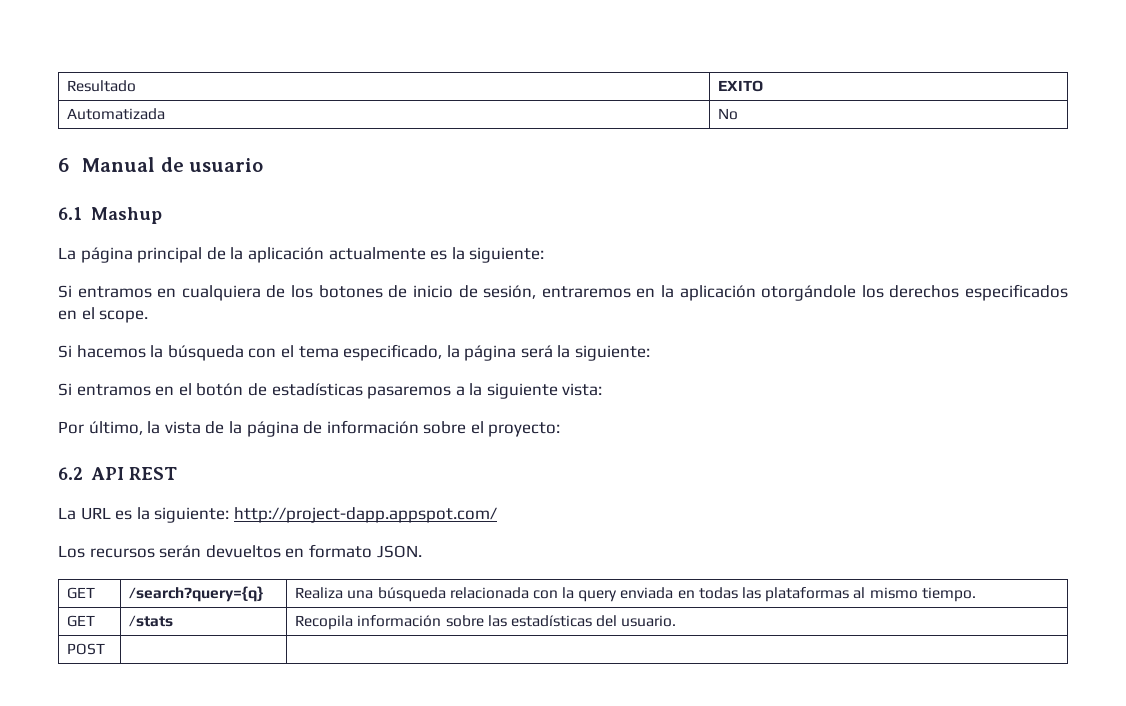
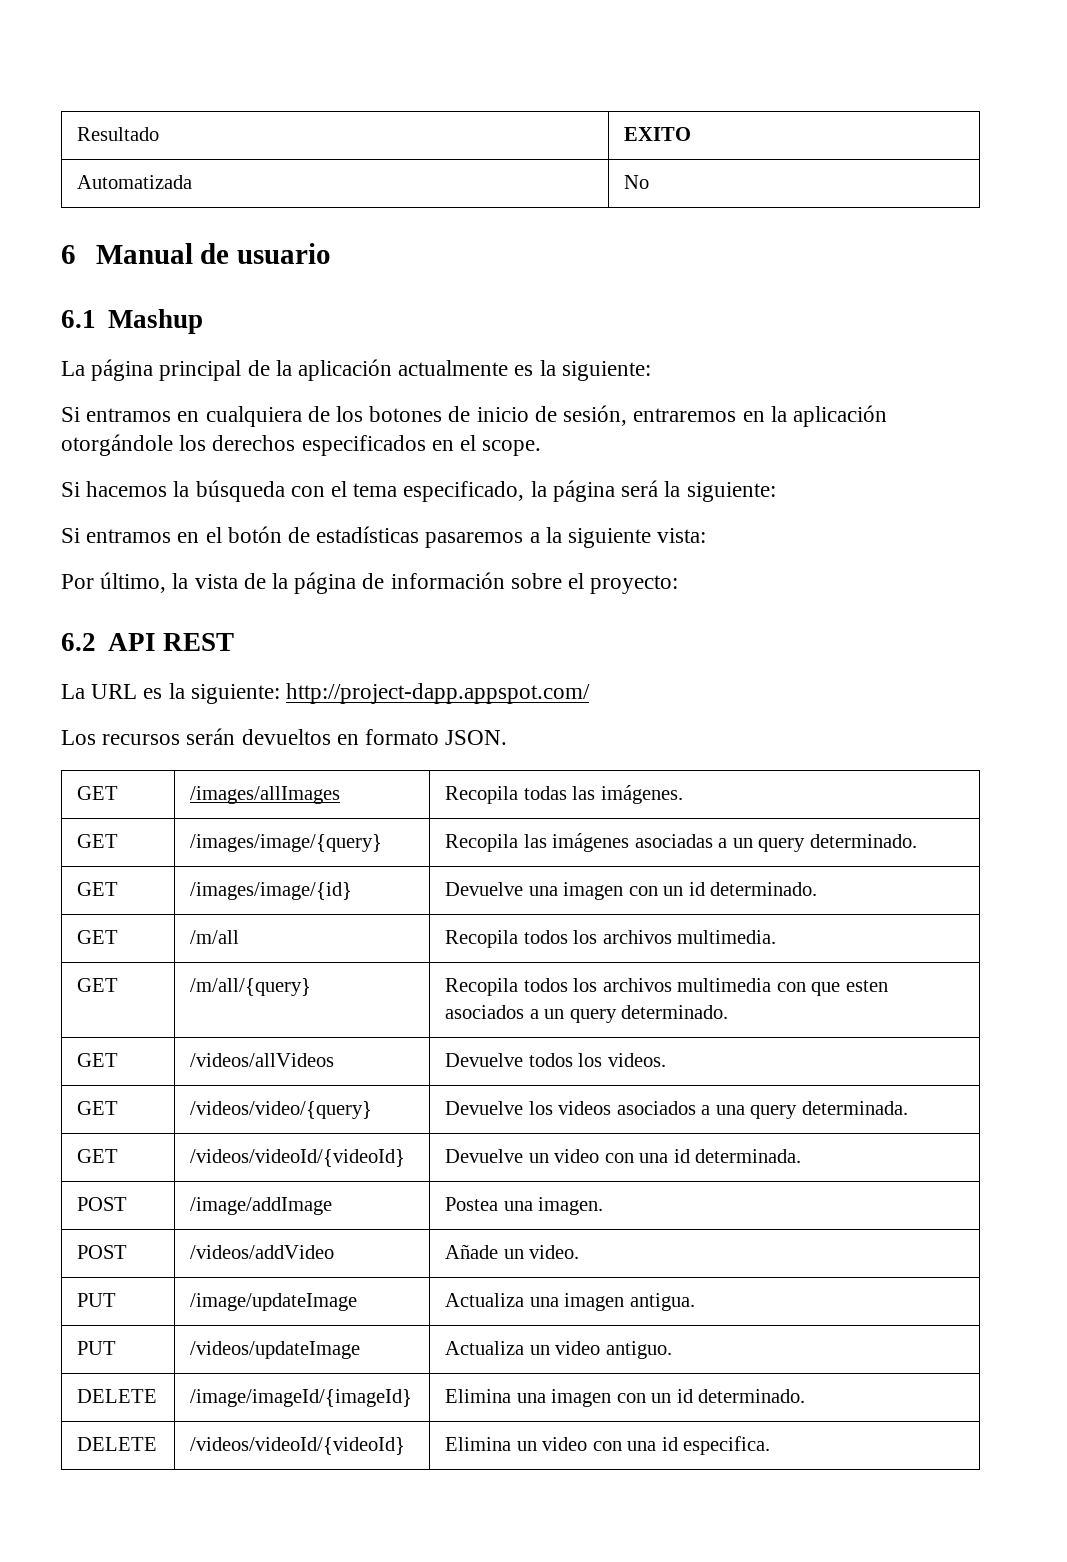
- GET | /search?query={q} | Realiza una búsqueda relacionada con la query enviada en todas las plataformas al mismo tiempo.
- GET | /stats | Recopila información sobre las estadísticas del usuario.
- POST | |
+ GET | /images/allImages | Recopila todas las imágenes.
+ GET | /images/image/{query} | Recopila las imágenes asociadas a un query determinado.
+ GET | /images/image/{id} | Devuelve una imagen con un id determinado.
+ GET | /m/all | Recopila todos los archivos multimedia.
+ GET | /m/all/{query} | Recopila todos los archivos multimedia con que esten asociados a un query determinado.
+ GET | /videos/allVideos | Devuelve todos los videos.
+ GET | /videos/video/{query} | Devuelve los videos asociados a una query determinada.
+ GET | /videos/videoId/{videoId} | Devuelve un video con una id determinada.
+ POST | /image/addImage | Postea una imagen.
+ POST | /videos/addVideo | Añade un video.
+ PUT | /image/updateImage | Actualiza una imagen antigua.
+ PUT | /videos/updateImage | Actualiza un video antiguo.
+ DELETE | /image/imageId/{imageId} | Elimina una imagen con un id determinado.
+ DELETE | /videos/videoId/{videoId} | Elimina un video con una id especifica.

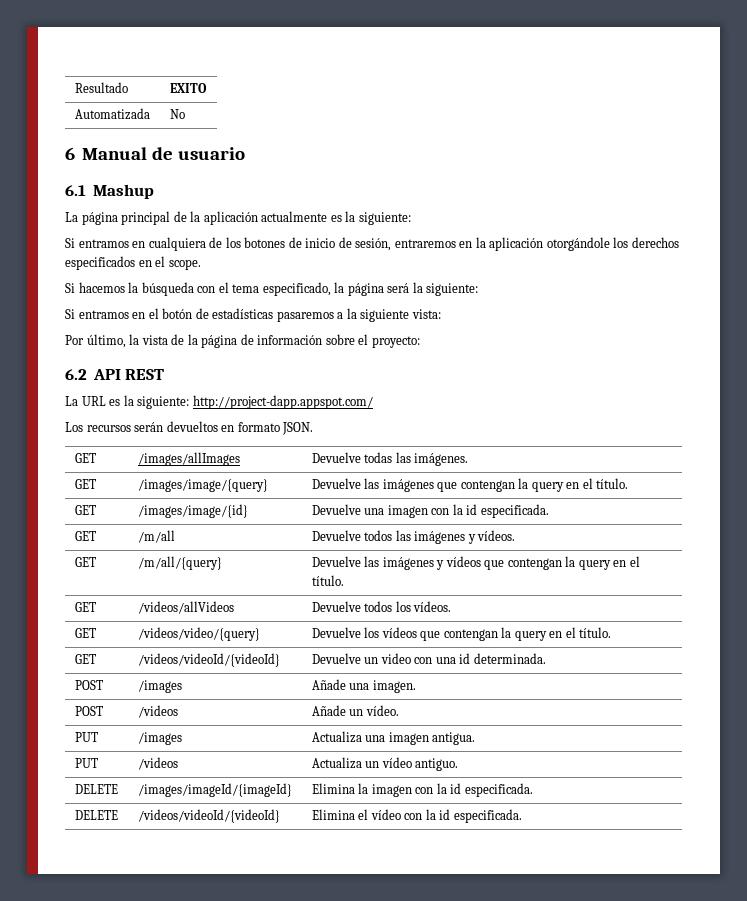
- GET | /images/allImages | Recopila todas las imágenes.
+ GET | /images/allImages | Devuelve todas las imágenes.
- GET | /images/image/{query} | Recopila las imágenes asociadas a un query determinado.
+ GET | /images/image/{query} | Devuelve las imágenes que contengan la query en el título.
- GET | /images/image/{id} | Devuelve una imagen con un id determinado.
+ GET | /images/image/{id} | Devuelve una imagen con la id especificada.
- GET | /m/all | Recopila todos los archivos multimedia.
- GET | /m/all/{query} | Recopila todos los archivos multimedia con que esten asociados a un query determinado.
+ GET | /m/all | Devuelve todos las imágenes y vídeos.
+ GET | /m/all/{query} | Devuelve las imágenes y vídeos que contengan la query en el título.
- GET | /videos/allVideos | Devuelve todos los videos.
+ GET | /videos/allVideos | Devuelve todos los vídeos.
- GET | /videos/video/{query} | Devuelve los videos asociados a una query determinada.
+ GET | /videos/video/{query} | Devuelve los vídeos que contengan la query en el título.
- POST | /image/addImage | Postea una imagen.
+ POST | /images | Añade una imagen.
- POST | /videos/addVideo | Añade un video.
- PUT | /image/updateImage | Actualiza una imagen antigua.
+ POST | /videos | Añade un vídeo.
+ PUT | /images | Actualiza una imagen antigua.
- PUT | /videos/updateImage | Actualiza un video antiguo.
+ PUT | /videos | Actualiza un vídeo antiguo.
- DELETE | /image/imageId/{imageId} | Elimina una imagen con un id determinado.
+ DELETE | /images/imageId/{imageId} | Elimina la imagen con la id especificada.
- DELETE | /videos/videoId/{videoId} | Elimina un video con una id especifica.
+ DELETE | /videos/videoId/{videoId} | Elimina el vídeo con la id especificada.

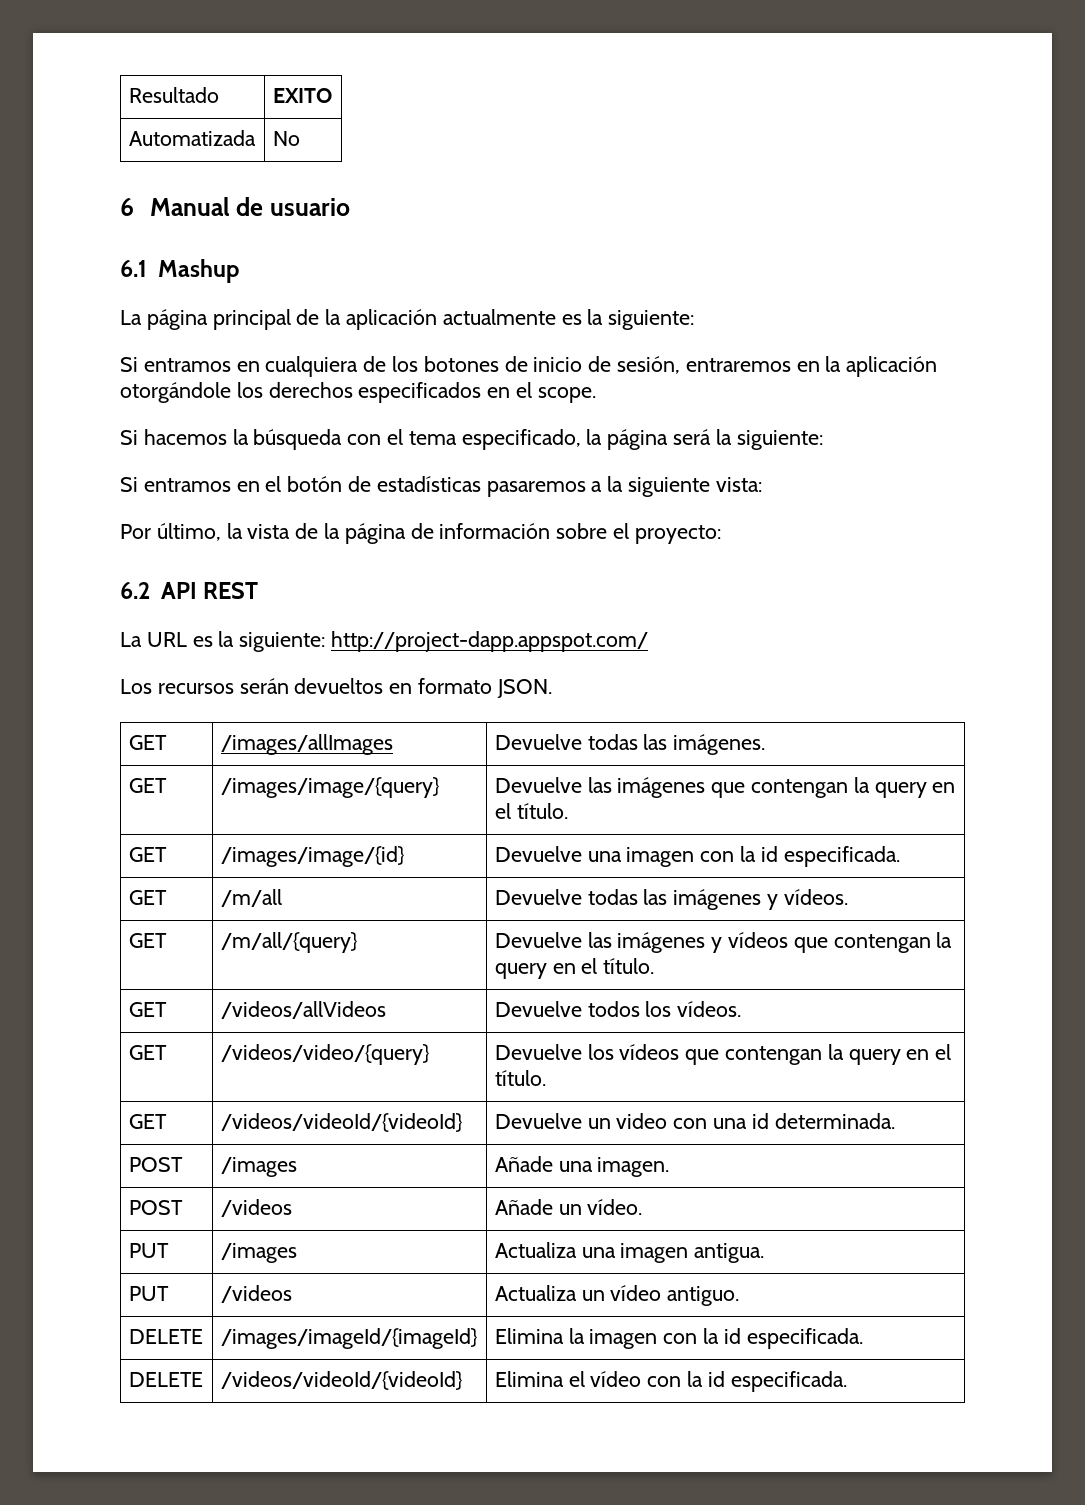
- GET | /m/all | Devuelve todos las imágenes y vídeos.
+ GET | /m/all | Devuelve todas las imágenes y vídeos.

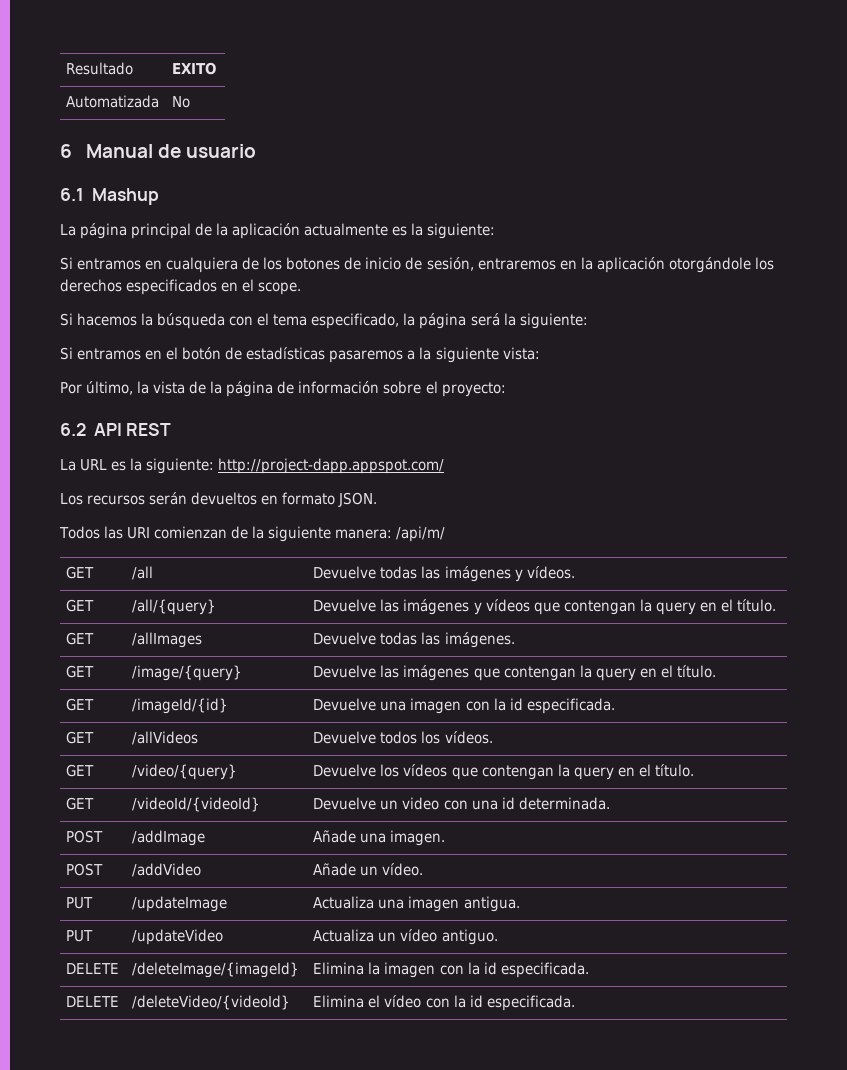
- GET | /images/allImages | Devuelve todas las imágenes.
- GET | /images/image/{query} | Devuelve las imágenes que contengan la query en el título.
- GET | /images/image/{id} | Devuelve una imagen con la id especificada.
- GET | /m/all | Devuelve todas las imágenes y vídeos.
+ Todos las URI comienzan de la siguiente manera: /api/m/
+ GET | /all | Devuelve todas las imágenes y vídeos.
- GET | /m/all/{query} | Devuelve las imágenes y vídeos que contengan la query en el título.
+ GET | /all/{query} | Devuelve las imágenes y vídeos que contengan la query en el título.
- GET | /videos/allVideos | Devuelve todos los vídeos.
+ GET | /allImages | Devuelve todas las imágenes.
+ GET | /image/{query} | Devuelve las imágenes que contengan la query en el título.
+ GET | /imageId/{id} | Devuelve una imagen con la id especificada.
+ GET | /allVideos | Devuelve todos los vídeos.
- GET | /videos/video/{query} | Devuelve los vídeos que contengan la query en el título.
+ GET | /video/{query} | Devuelve los vídeos que contengan la query en el título.
- GET | /videos/videoId/{videoId} | Devuelve un video con una id determinada.
+ GET | /videoId/{videoId} | Devuelve un video con una id determinada.
- POST | /images | Añade una imagen.
+ POST | /addImage | Añade una imagen.
- POST | /videos | Añade un vídeo.
+ POST | /addVideo | Añade un vídeo.
- PUT | /images | Actualiza una imagen antigua.
+ PUT | /updateImage | Actualiza una imagen antigua.
- PUT | /videos | Actualiza un vídeo antiguo.
+ PUT | /updateVideo | Actualiza un vídeo antiguo.
- DELETE | /images/imageId/{imageId} | Elimina la imagen con la id especificada.
+ DELETE | /deleteImage/{imageId} | Elimina la imagen con la id especificada.
- DELETE | /videos/videoId/{videoId} | Elimina el vídeo con la id especificada.
+ DELETE | /deleteVideo/{videoId} | Elimina el vídeo con la id especificada.

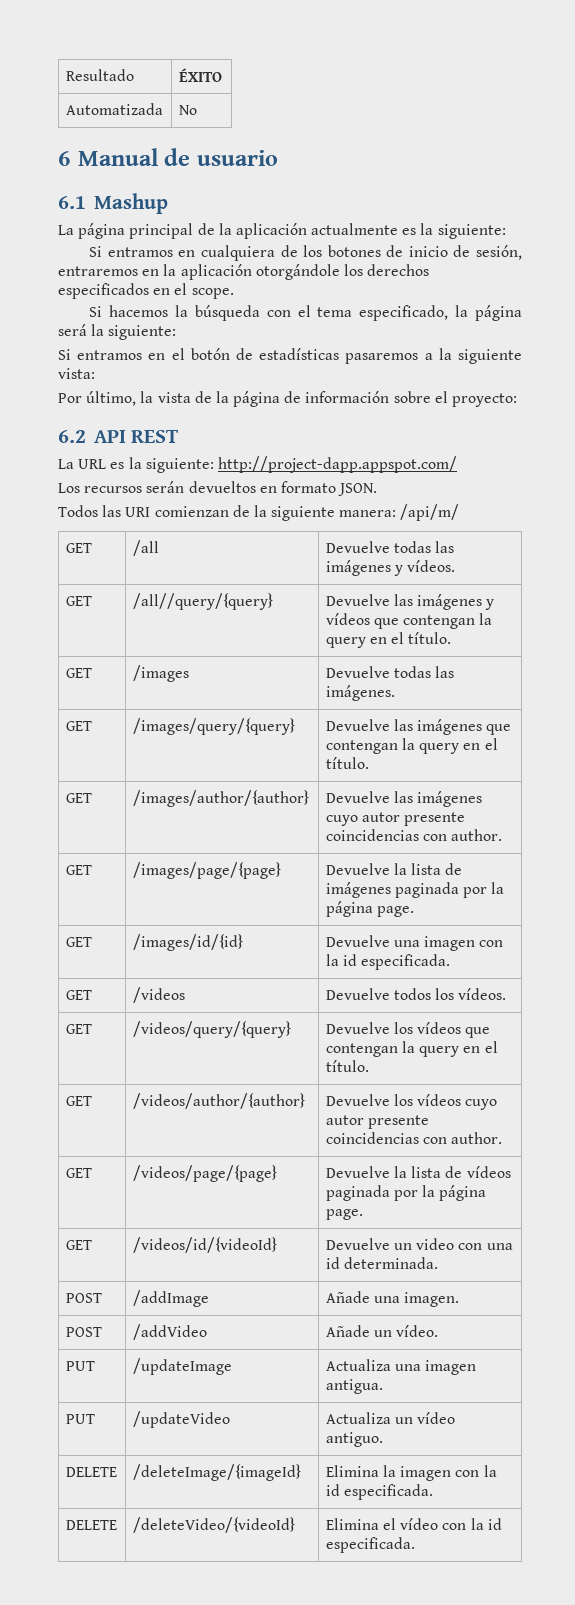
- Resultado | EXITO
+ Resultado | ÉXITO
- GET | /all/{query} | Devuelve las imágenes y vídeos que contengan la query en el título.
+ GET | /all//query/{query} | Devuelve las imágenes y vídeos que contengan la query en el título.
- GET | /allImages | Devuelve todas las imágenes.
+ GET | /images | Devuelve todas las imágenes.
- GET | /image/{query} | Devuelve las imágenes que contengan la query en el título.
+ GET | /images/query/{query} | Devuelve las imágenes que contengan la query en el título.
- GET | /imageId/{id} | Devuelve una imagen con la id especificada.
+ GET | /images/author/{author} | Devuelve las imágenes cuyo autor presente coincidencias con author.
+ GET | /images/page/{page} | Devuelve la lista de imágenes paginada por la página page.
+ GET | /images/id/{id} | Devuelve una imagen con la id especificada.
- GET | /allVideos | Devuelve todos los vídeos.
+ GET | /videos | Devuelve todos los vídeos.
- GET | /video/{query} | Devuelve los vídeos que contengan la query en el título.
+ GET | /videos/query/{query} | Devuelve los vídeos que contengan la query en el título.
- GET | /videoId/{videoId} | Devuelve un video con una id determinada.
+ GET | /videos/author/{author} | Devuelve los vídeos cuyo autor presente coincidencias con author.
+ GET | /videos/page/{page} | Devuelve la lista de vídeos paginada por la página page.
+ GET | /videos/id/{videoId} | Devuelve un video con una id determinada.

